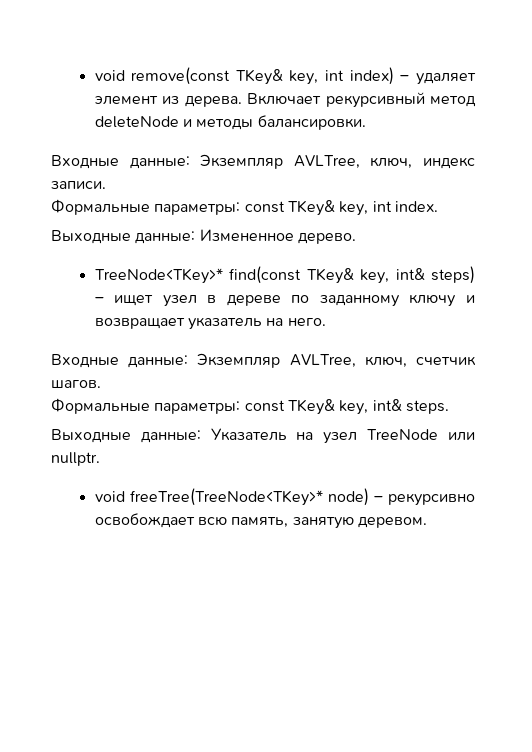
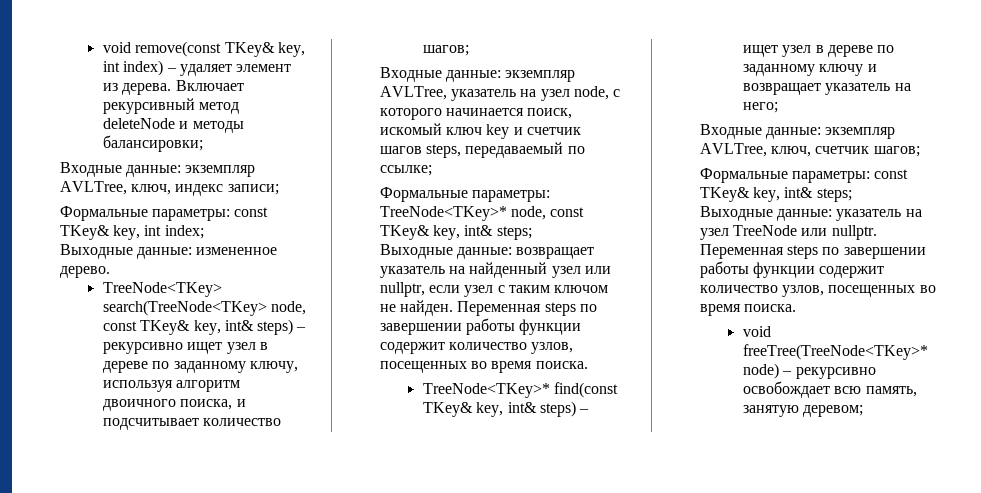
- Включает рекурсивный метод deleteNode и методы балансировки.
- Входные данные: Экземпляр AVLTree, ключ, индекс записи.
+ Включает рекурсивный метод deleteNode и методы балансировки;
+ Входные данные: экземпляр AVLTree, ключ, индекс записи;
- Формальные параметры: const TKey& key, int index.
- Выходные данные: Измененное дерево.
+ Формальные параметры: const TKey& key, int index;
+ Выходные данные: измененное дерево.
+ TreeNode<TKey> search(TreeNode<TKey> node, const TKey& key, int& steps) – рекурсивно ищет узел в дереве по заданному ключу, используя алгоритм двоичного поиска, и подсчитывает количество шагов;
+ Входные данные: экземпляр AVLTree, указатель на узел node, с которого начинается поиск, искомый ключ key и счетчик шагов steps, передаваемый по ссылке;
+ Формальные параметры: TreeNode<TKey>* node, const TKey& key, int& steps;
+ Выходные данные: возвращает указатель на найденный узел или nullptr, если узел с таким ключом не найден. Переменная steps по завершении работы функции содержит количество узлов, посещенных во время поиска.
- TreeNode<TKey>* find(const TKey& key, int& steps) – ищет узел в дереве по заданному ключу и возвращает указатель на него.
- Входные данные: Экземпляр AVLTree, ключ, счетчик шагов.
+ TreeNode<TKey>* find(const TKey& key, int& steps) – ищет узел в дереве по заданному ключу и возвращает указатель на него;
+ Входные данные: экземпляр AVLTree, ключ, счетчик шагов;
- Формальные параметры: const TKey& key, int& steps.
- Выходные данные: Указатель на узел TreeNode или nullptr.
+ Формальные параметры: const TKey& key, int& steps;
+ Выходные данные: указатель на узел TreeNode или nullptr. Переменная steps по завершении работы функции содержит количество узлов, посещенных во время поиска.
- void freeTree(TreeNode<TKey>* node) – рекурсивно освобождает всю память, занятую деревом.
+ void freeTree(TreeNode<TKey>* node) – рекурсивно освобождает всю память, занятую деревом;

